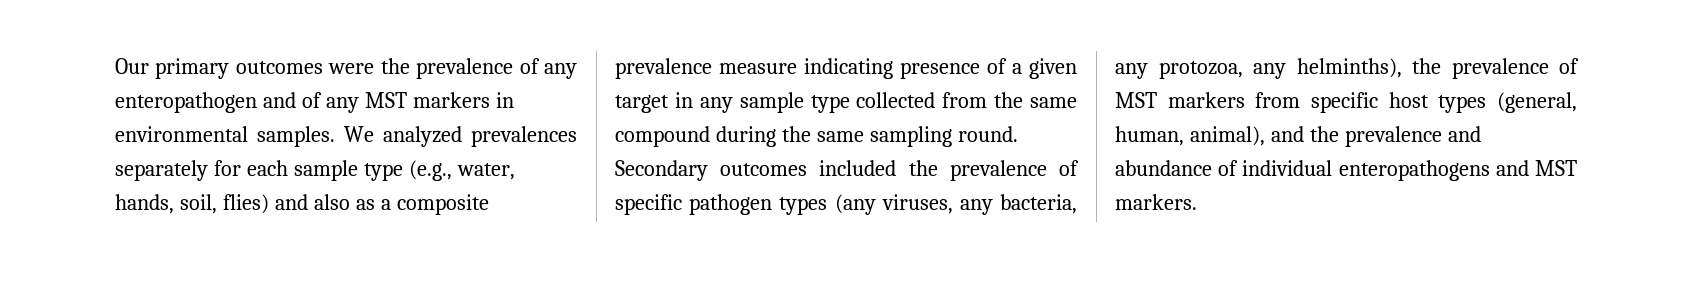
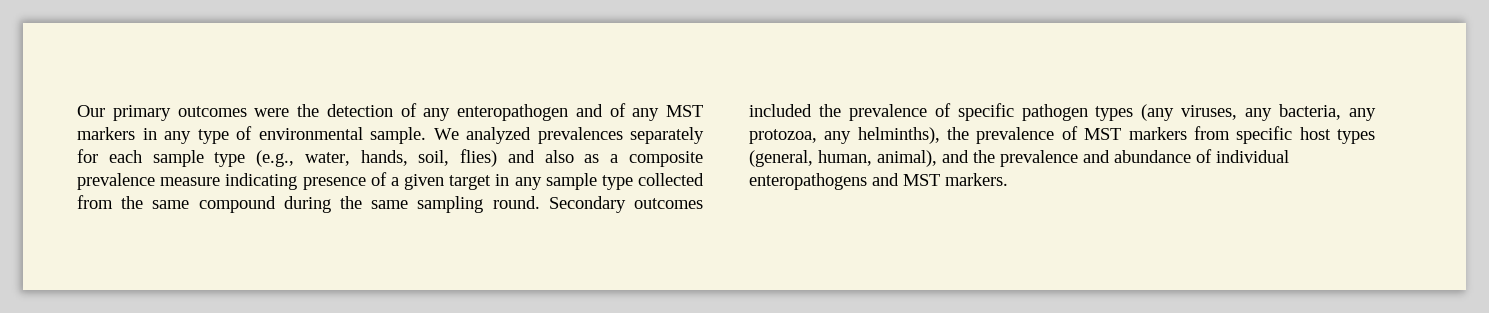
- Our primary outcomes were the prevalence of any enteropathogen and of any MST markers in environmental samples.
+ Our primary outcomes were the detection of any enteropathogen and of any MST markers in any type of environmental sample.

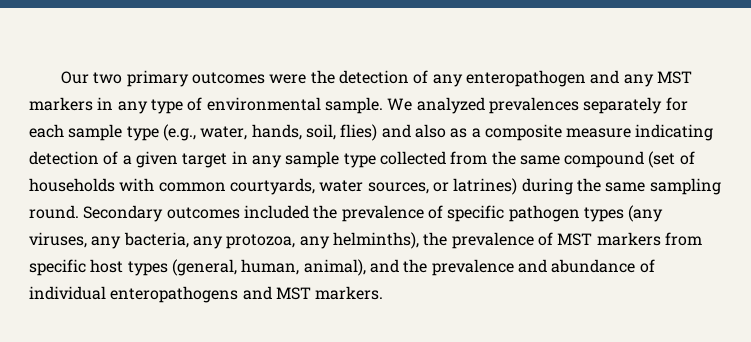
- Our primary outcomes were the detection of any enteropathogen and of any MST markers in any type of environmental sample.
+ Our two primary outcomes were the detection of any enteropathogen and any MST markers in any type of environmental sample.
- We analyzed prevalences separately for each sample type (e.g., water, hands, soil, flies) and also as a composite prevalence measure indicating presence of a given target in any sample type collected from the same compound during the same sampling round.
+ We analyzed prevalences separately for each sample type (e.g., water, hands, soil, flies) and also as a composite measure indicating detection of a given target in any sample type collected from the same compound (set of households with common courtyards, water sources, or latrines) during the same sampling round.

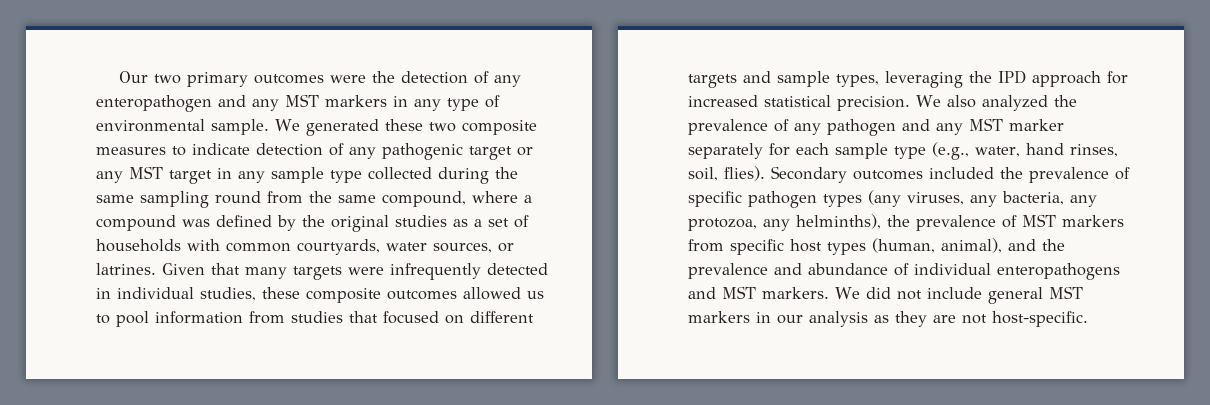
- We analyzed prevalences separately for each sample type (e.g., water, hands, soil, flies) and also as a composite measure indicating detection of a given target in any sample type collected from the same compound (set of households with common courtyards, water sources, or latrines) during the same sampling round.
+ We generated these two composite measures to indicate detection of any pathogenic target or any MST target in any sample type collected during the same sampling round from the same compound, where a compound was defined by the original studies as a set of households with common courtyards, water sources, or latrines. Given that many targets were infrequently detected in individual studies, these composite outcomes allowed us to pool information from studies that focused on different targets and sample types, leveraging the IPD approach for increased statistical precision. We also analyzed the prevalence of any pathogen and any MST marker separately for each sample type (e.g., water, hand rinses, soil, flies).
- Secondary outcomes included the prevalence of specific pathogen types (any viruses, any bacteria, any protozoa, any helminths), the prevalence of MST markers from specific host types (general, human, animal), and the prevalence and abundance of individual enteropathogens and MST markers.
+ Secondary outcomes included the prevalence of specific pathogen types (any viruses, any bacteria, any protozoa, any helminths), the prevalence of MST markers from specific host types (human, animal), and the prevalence and abundance of individual enteropathogens and MST markers.
+ We did not include general MST markers in our analysis as they are not host-specific.

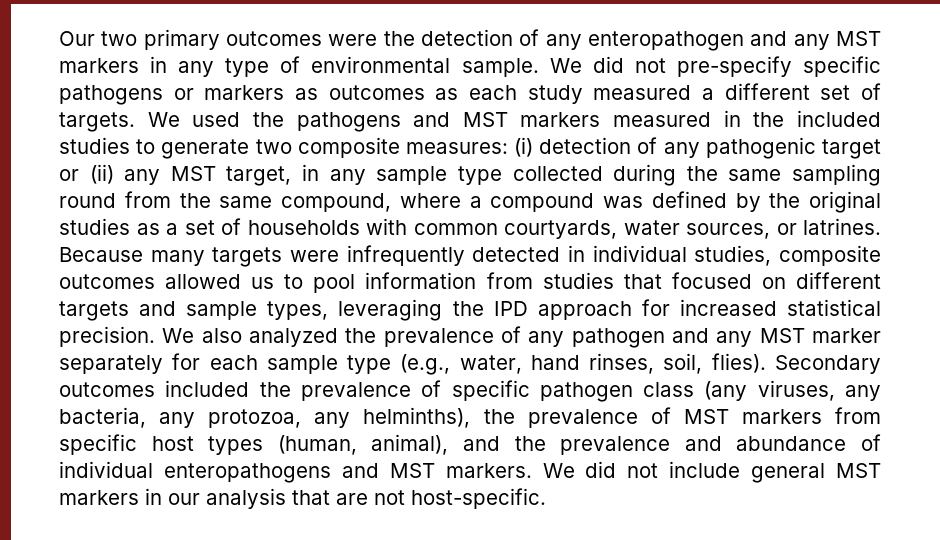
- We generated these two composite measures to indicate detection of any pathogenic target or any MST target in any sample type collected during the same sampling round from the same compound, where a compound was defined by the original studies as a set of households with common courtyards, water sources, or latrines.
+ We did not pre-specify specific pathogens or markers as outcomes as each study measured a different set of targets. We used the pathogens and MST markers measured in the included studies to generate two composite measures: (i) detection of any pathogenic target or (ii) any MST target, in any sample type collected during the same sampling round from the same compound, where a compound was defined by the original studies as a set of households with common courtyards, water sources, or latrines.
- Given that many targets were infrequently detected in individual studies, these composite outcomes allowed us to pool information from studies that focused on different targets and sample types, leveraging the IPD approach for increased statistical precision.
+ Because many targets were infrequently detected in individual studies, composite outcomes allowed us to pool information from studies that focused on different targets and sample types, leveraging the IPD approach for increased statistical precision.
- Secondary outcomes included the prevalence of specific pathogen types (any viruses, any bacteria, any protozoa, any helminths), the prevalence of MST markers from specific host types (human, animal), and the prevalence and abundance of individual enteropathogens and MST markers.
+ Secondary outcomes included the prevalence of specific pathogen class (any viruses, any bacteria, any protozoa, any helminths), the prevalence of MST markers from specific host types (human, animal), and the prevalence and abundance of individual enteropathogens and MST markers.
- We did not include general MST markers in our analysis as they are not host-specific.
+ We did not include general MST markers in our analysis that are not host-specific.

